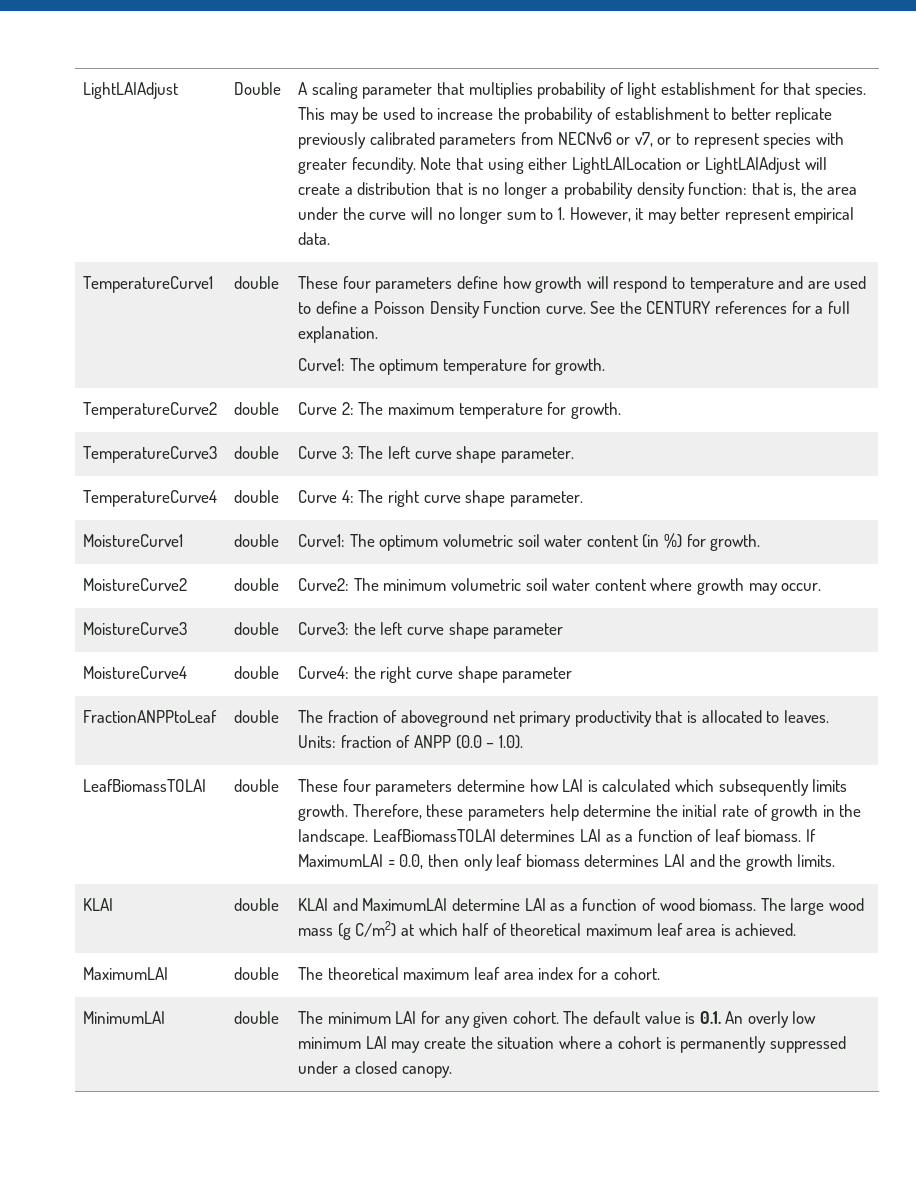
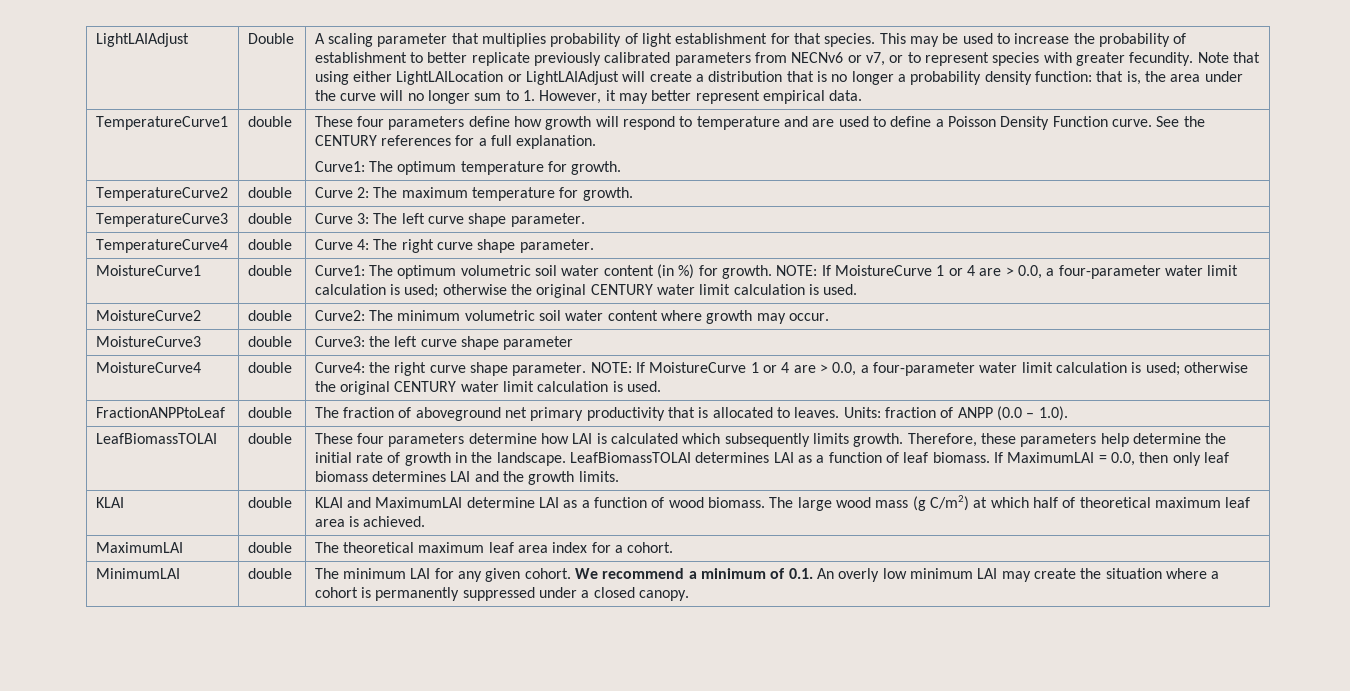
- MoistureCurve1 | double | Curve1: The optimum volumetric soil water content (in %) for growth.
+ MoistureCurve1 | double | Curve1: The optimum volumetric soil water content (in %) for growth. NOTE: If MoistureCurve 1 or 4 are > 0.0, a four-parameter water limit calculation is used; otherwise the original CENTURY water limit calculation is used.
- MoistureCurve4 | double | Curve4: the right curve shape parameter
+ MoistureCurve4 | double | Curve4: the right curve shape parameter. NOTE: If MoistureCurve 1 or 4 are > 0.0, a four-parameter water limit calculation is used; otherwise the original CENTURY water limit calculation is used.
- MinimumLAI | double | The minimum LAI for any given cohort. The default value is 0.1. An overly low minimum LAI may create the situation where a cohort is permanently suppressed under a closed canopy.
+ MinimumLAI | double | The minimum LAI for any given cohort. We recommend a minimum of 0.1. An overly low minimum LAI may create the situation where a cohort is permanently suppressed under a closed canopy.

